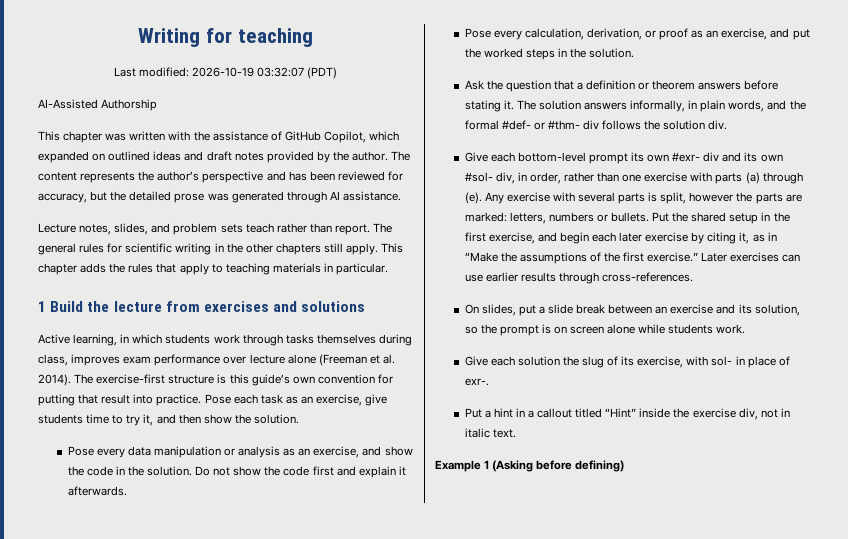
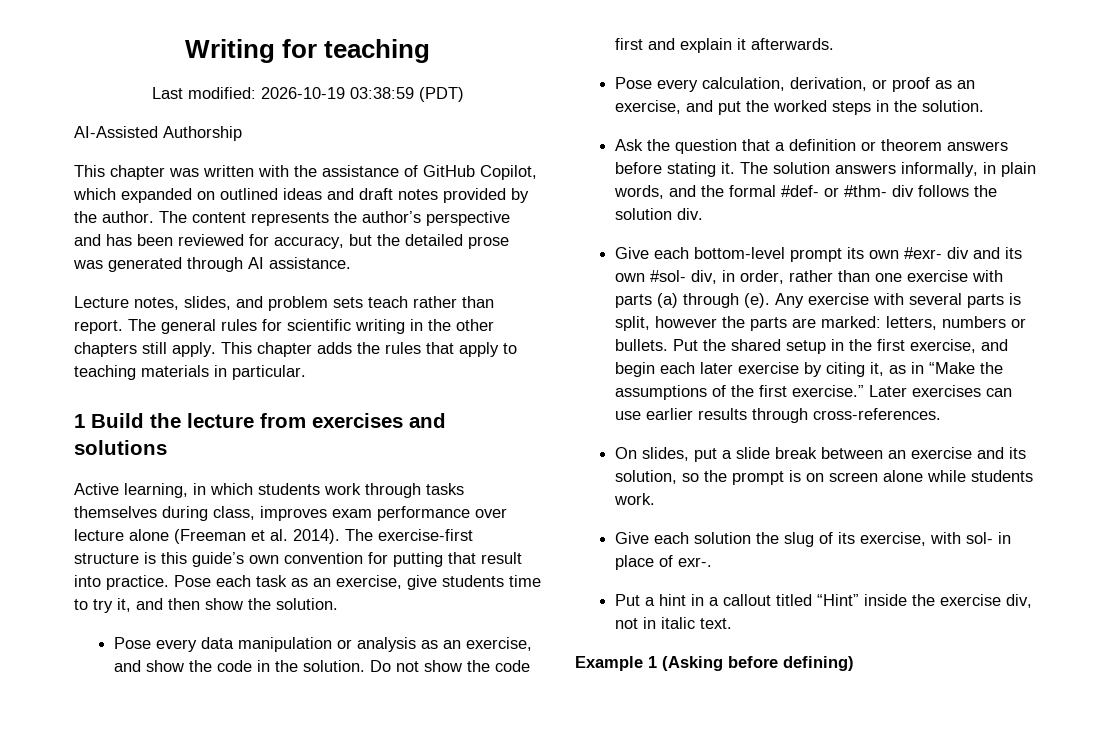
- Last modified: 2026-10-19 03:32:07 (PDT)
+ Last modified: 2026-10-19 03:38:59 (PDT)

